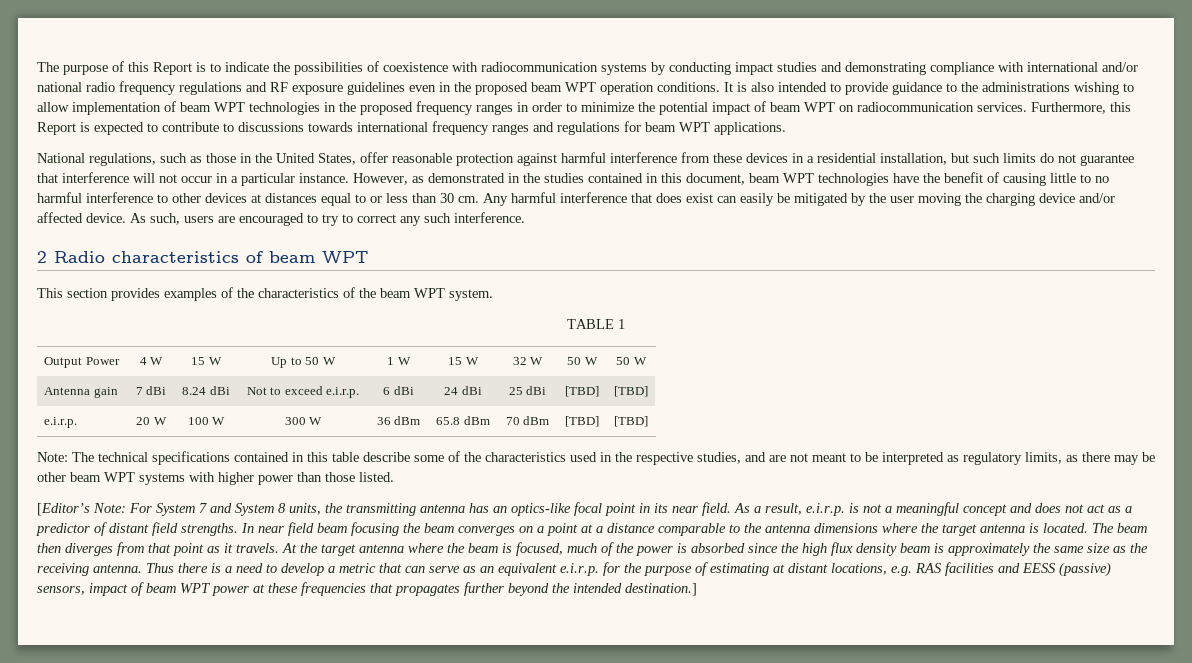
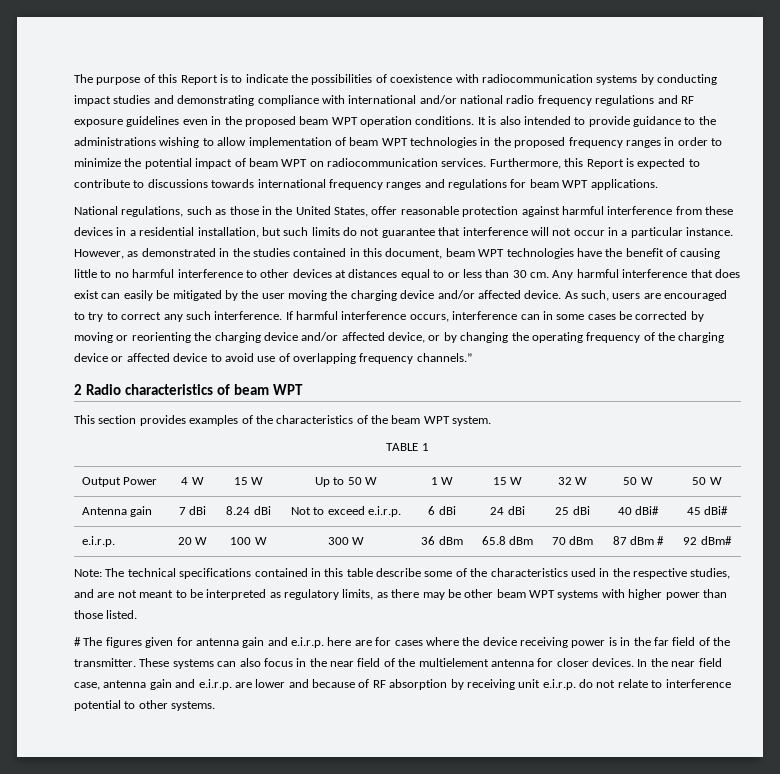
+ If harmful interference occurs, interference can in some cases be corrected by moving or reorienting the charging device and/or affected device, or by changing the operating frequency of the charging device or affected device to avoid use of overlapping frequency channels.”
- Antenna gain | 7 dBi | 8.24 dBi | Not to exceed e.i.r.p. | 6 dBi | 24 dBi | 25 dBi | [TBD] | [TBD]
+ Antenna gain | 7 dBi | 8.24 dBi | Not to exceed e.i.r.p. | 6 dBi | 24 dBi | 25 dBi | 40 dBi# | 45 dBi#
- e.i.r.p. | 20 W | 100 W | 300 W | 36 dBm | 65.8 dBm | 70 dBm | [TBD] | [TBD]
+ e.i.r.p. | 20 W | 100 W | 300 W | 36 dBm | 65.8 dBm | 70 dBm | 87 dBm # | 92 dBm#
- [Editor’s Note: For System 7 and System 8 units, the transmitting antenna has an optics-like focal point in its near field. As a result, e.i.r.p. is not a meaningful concept and does not act as a predictor of distant field strengths. In near field beam focusing the beam converges on a point at a distance comparable to the antenna dimensions where the target antenna is located. The beam then diverges from that point as it travels. At the target antenna where the beam is focused, much of the power is absorbed since the high flux density beam is approximately the same size as the receiving antenna. Thus there is a need to develop a metric that can serve as an equivalent e.i.r.p. for the purpose of estimating at distant locations, e.g. RAS facilities and EESS (passive) sensors, impact of beam WPT power at these frequencies that propagates further beyond the intended destination.]
+ # The figures given for antenna gain and e.i.r.p. here are for cases where the device receiving power is in the far field of the transmitter. These systems can also focus in the near field of the multielement antenna for closer devices. In the near field case, antenna gain and e.i.r.p. are lower and because of RF absorption by receiving unit e.i.r.p. do not relate to interference potential to other systems.

